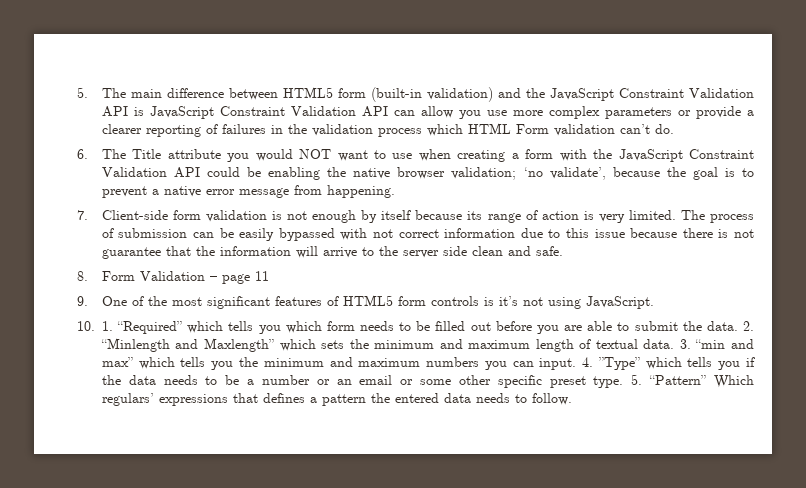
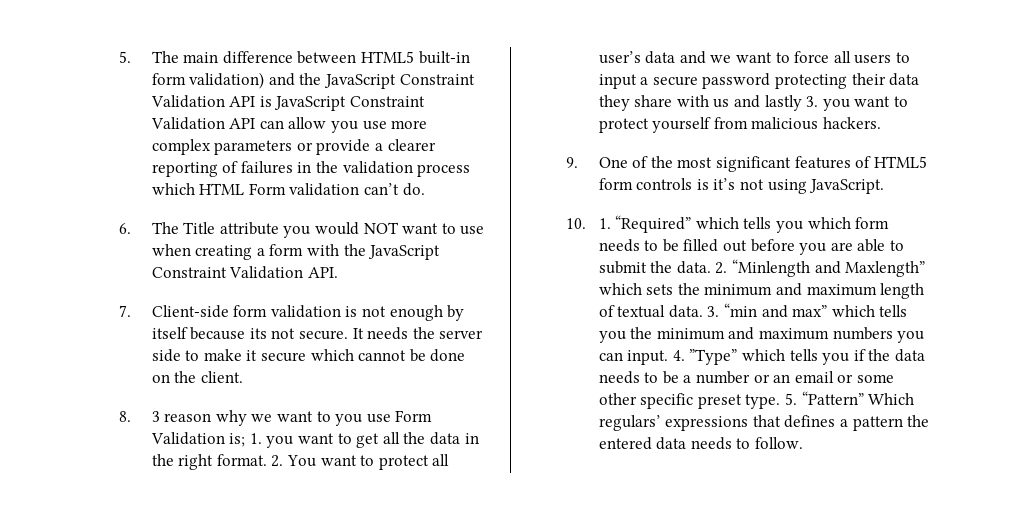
- 5. The main difference between HTML5 form (built-in validation) and the JavaScript Constraint Validation API is JavaScript Constraint Validation API can allow you use more complex parameters or provide a clearer reporting of failures in the validation process which HTML Form validation can’t do.
+ 5. The main difference between HTML5 built-in form validation) and the JavaScript Constraint Validation API is JavaScript Constraint Validation API can allow you use more complex parameters or provide a clearer reporting of failures in the validation process which HTML Form validation can’t do.
- 6. The Title attribute you would NOT want to use when creating a form with the JavaScript Constraint Validation API could be enabling the native browser validation; ‘no validate’, because the goal is to prevent a native error message from happening.
+ 6. The Title attribute you would NOT want to use when creating a form with the JavaScript Constraint Validation API.
- 7. Client-side form validation is not enough by itself because its range of action is very limited. The process of submission can be easily bypassed with not correct information due to this issue because there is not guarantee that the information will arrive to the server side clean and safe.
- 8. Form Validation – page 11
+ 7. Client-side form validation is not enough by itself because its not secure. It needs the server side to make it secure which cannot be done on the client.
+ 8. 3 reason why we want to you use Form Validation is; 1. you want to get all the data in the right format. 2. You want to protect all user’s data and we want to force all users to input a secure password protecting their data they share with us and lastly 3. you want to protect yourself from malicious hackers.

